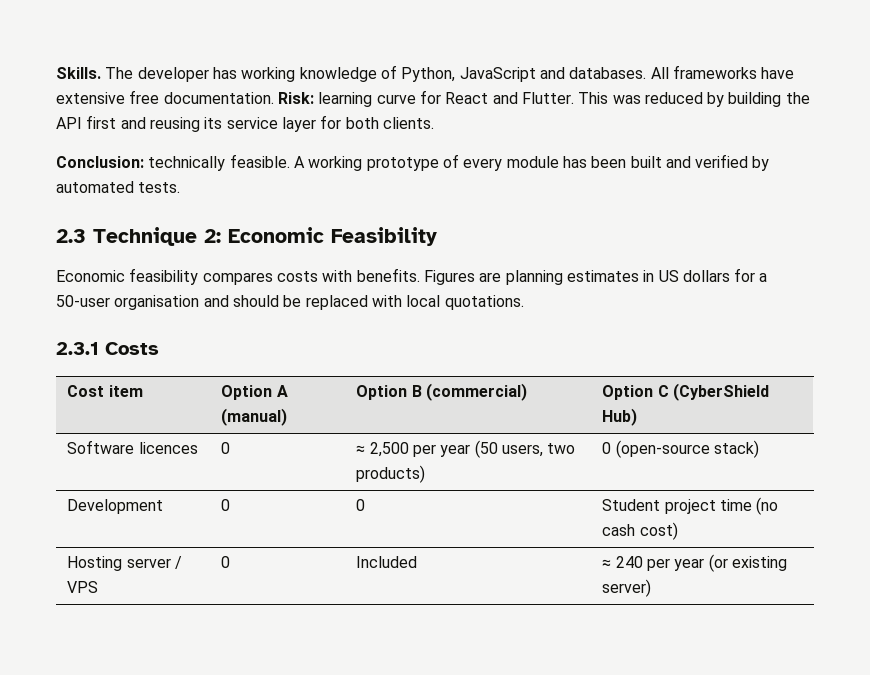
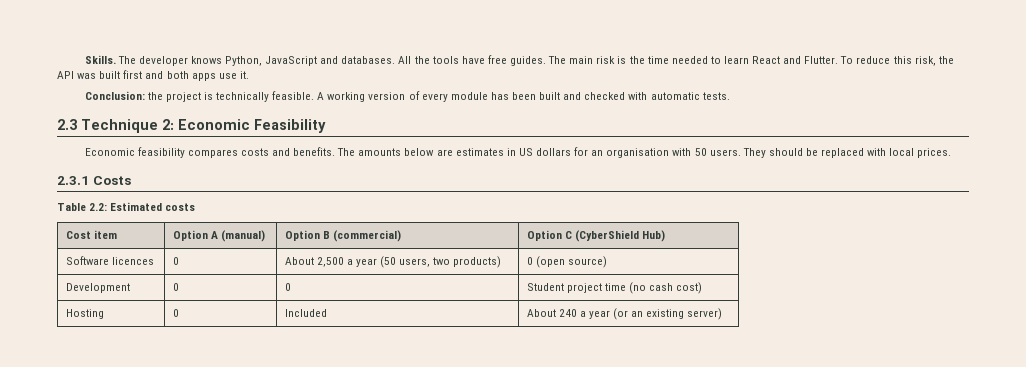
- The developer has working knowledge of Python, JavaScript and databases.
+ The developer knows Python, JavaScript and databases.
- All frameworks have extensive free documentation. Risk: learning curve for React and Flutter. This was reduced by building the API first and reusing its service layer for both clients.
- Conclusion: technically feasible.
+ All the tools have free guides. The main risk is the time needed to learn React and Flutter. To reduce this risk, the API was built first and both apps use it.
+ Conclusion: the project is technically feasible.
- A working prototype of every module has been built and verified by automated tests.
+ A working version of every module has been built and checked with automatic tests.
- Economic feasibility compares costs with benefits. Figures are planning estimates in US dollars for a 50-user organisation and should be replaced with local quotations.
+ Economic feasibility compares costs and benefits. The amounts below are estimates in US dollars for an organisation with 50 users. They should be replaced with local prices.
+ Table 2.2: Estimated costs
- Software licences | 0 | ≈ 2,500 per year (50 users, two products) | 0 (open-source stack)
+ Software licences | 0 | About 2,500 a year (50 users, two products) | 0 (open source)
- Hosting server / VPS | 0 | Included | ≈ 240 per year (or existing server)
+ Hosting | 0 | Included | About 240 a year (or an existing server)

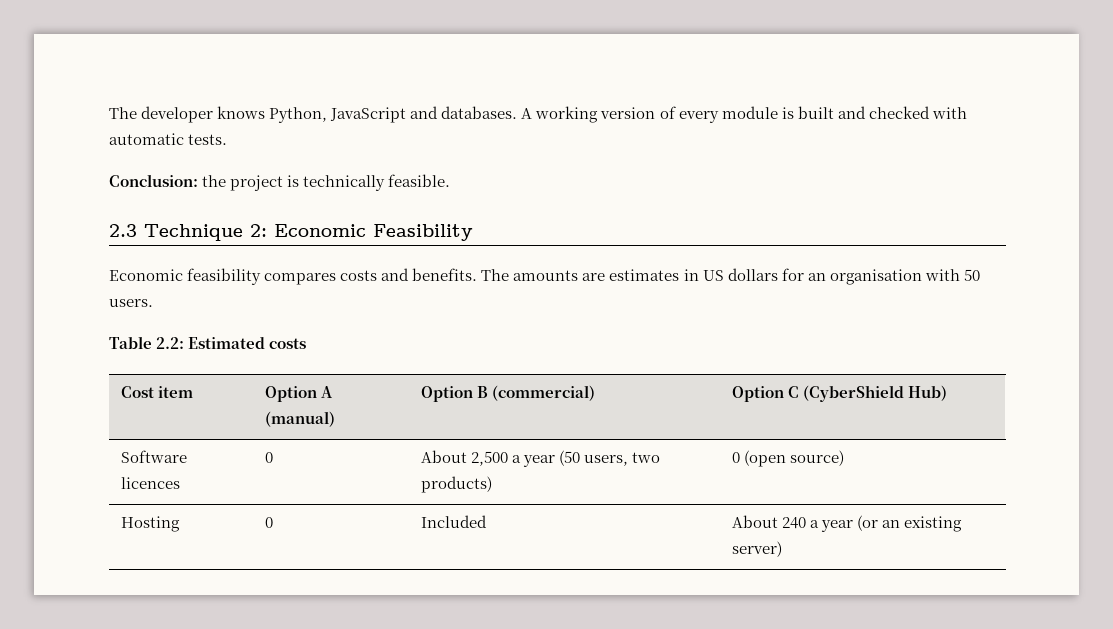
- Skills.
- All the tools have free guides. The main risk is the time needed to learn React and Flutter. To reduce this risk, the API was built first and both apps use it.
+ A working version of every module is built and checked with automatic tests.
- A working version of every module has been built and checked with automatic tests.
- The amounts below are estimates in US dollars for an organisation with 50 users. They should be replaced with local prices.
- 2.3.1 Costs
+ The amounts are estimates in US dollars for an organisation with 50 users.
- Development | 0 | 0 | Student project time (no cash cost)

